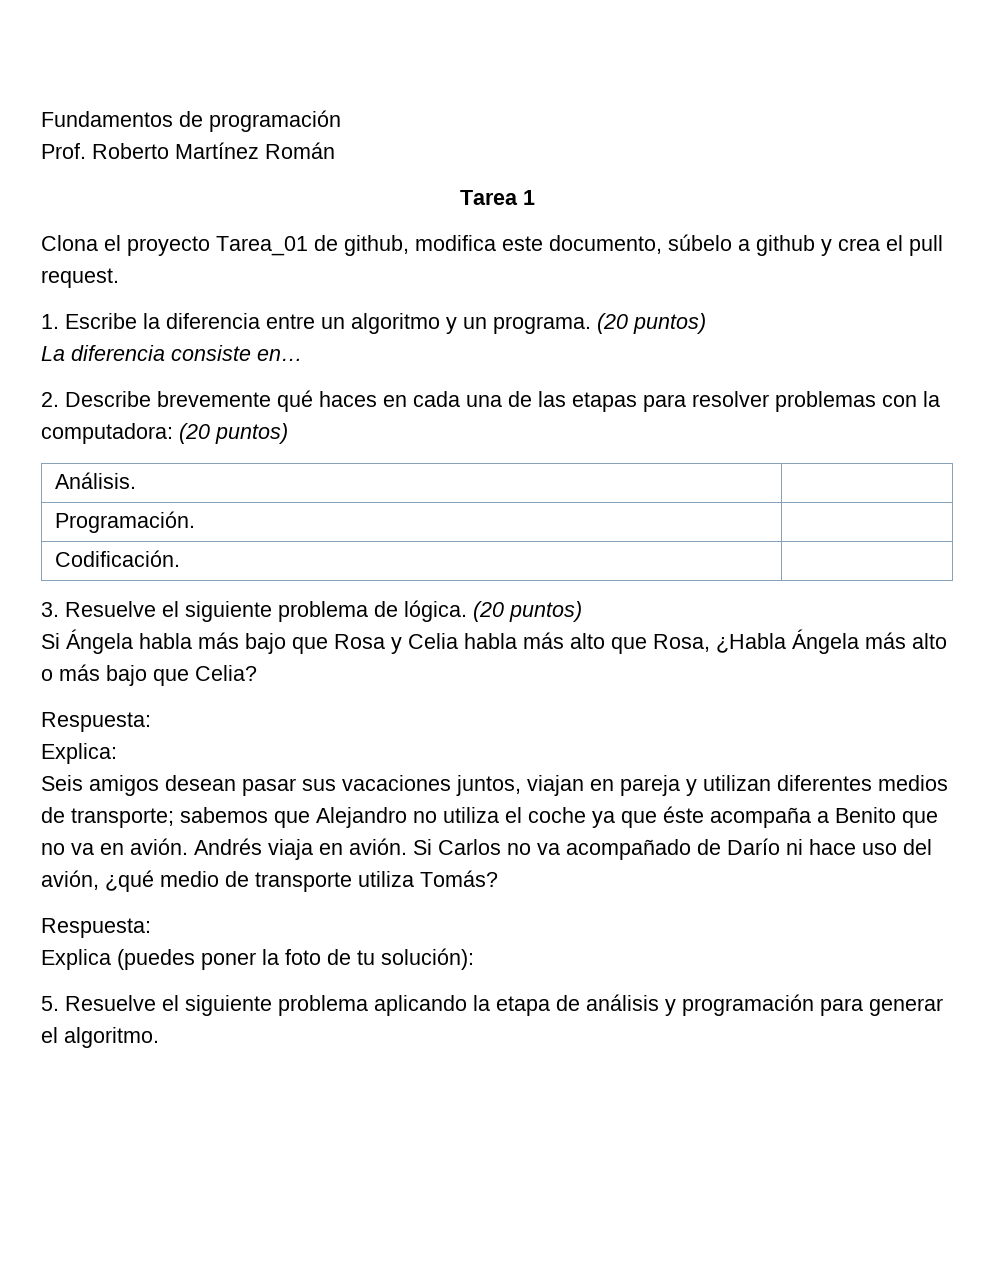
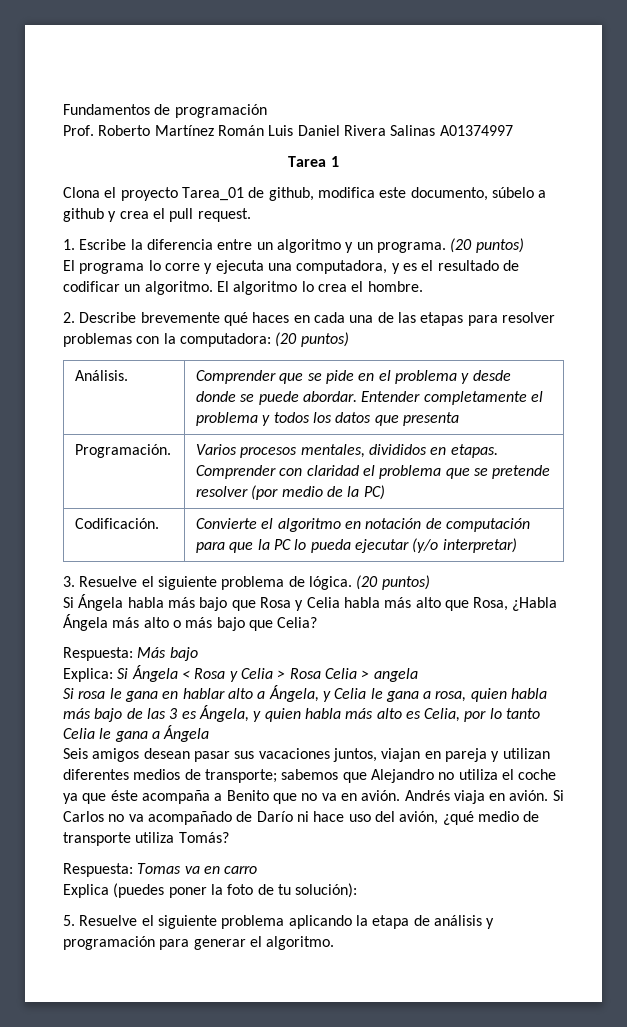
- Prof. Roberto Martínez Román
+ Prof. Roberto Martínez Román Luis Daniel Rivera Salinas A01374997
- La diferencia consiste en…
+ El programa lo corre y ejecuta una computadora, y es el resultado de codificar un algoritmo. El algoritmo lo crea el hombre.
- Análisis. |
- Programación. |
- Codificación. |
+ Análisis. | Comprender que se pide en el problema y desde donde se puede abordar. Entender completamente el problema y todos los datos que presenta
+ Programación. | Varios procesos mentales, divididos en etapas. Comprender con claridad el problema que se pretende resolver (por medio de la PC)
+ Codificación. | Convierte el algoritmo en notación de computación para que la PC lo pueda ejecutar (y/o interpretar)
  Si Ángela habla más bajo que Rosa y Celia habla más alto que Rosa, ¿Habla Ángela más alto o más bajo que Celia?
- Respuesta:
+ Respuesta: Más bajo
- Explica:
+ Explica: Si Ángela < Rosa y Celia > Rosa Celia > angela
+ Si rosa le gana en hablar alto a Ángela, y Celia le gana a rosa, quien habla más bajo de las 3 es Ángela, y quien habla más alto es Celia, por lo tanto Celia le gana a Ángela
  Si Carlos no va acompañado de Darío ni hace uso del avión, ¿qué medio de transporte utiliza Tomás?
- Respuesta:
+ Respuesta: Tomas va en carro

